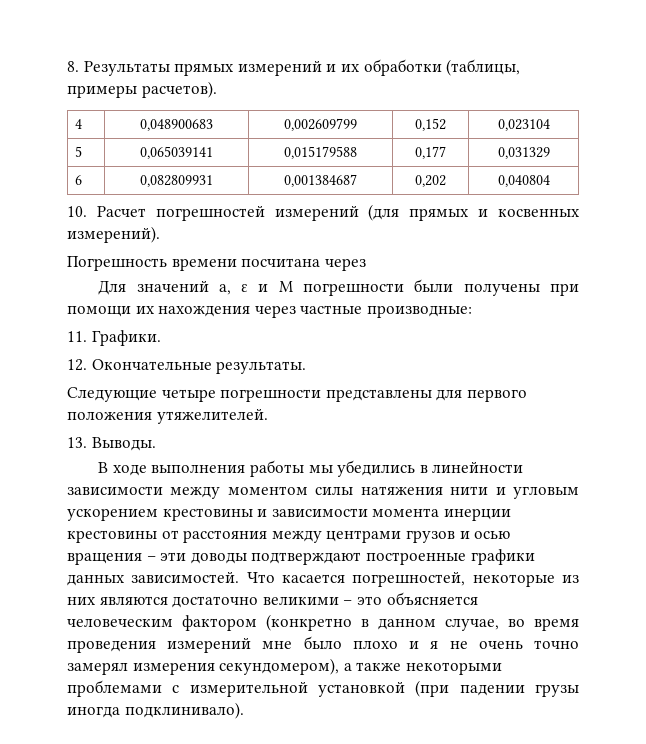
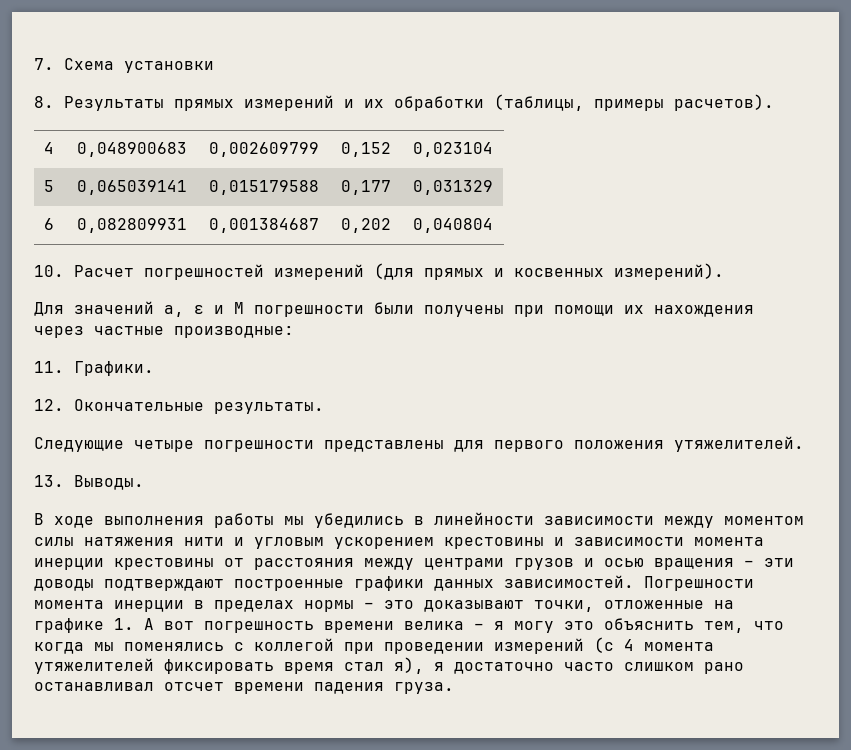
+ 7. Схема установки
- Погрешность времени посчитана через
- Что касается погрешностей, некоторые из них являются достаточно великими – это объясняется человеческим фактором (конкретно в данном случае, во время проведения измерений мне было плохо и я не очень точно замерял измерения секундомером), а также некоторыми проблемами с измерительной установкой (при падении грузы иногда подклинивало).
+ Погрешности момента инерции в пределах нормы – это доказывают точки, отложенные на графике 1. А вот погрешность времени велика – я могу это объяснить тем, что когда мы поменялись с коллегой при проведении измерений (с 4 момента утяжелителей фиксировать время стал я), я достаточно часто слишком рано останавливал отсчет времени падения груза.

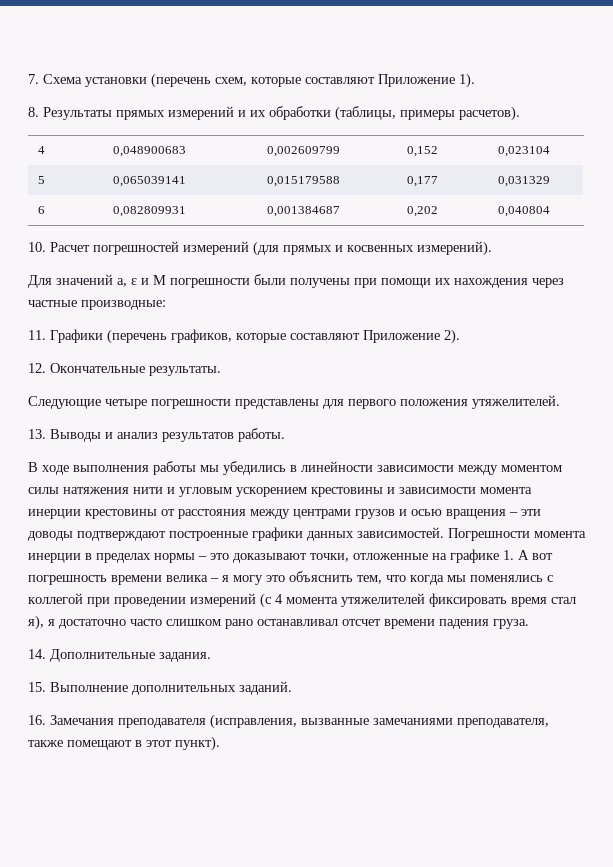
- 7. Схема установки
+ 7. Схема установки (перечень схем, которые составляют Приложение 1).
- 11. Графики.
+ 11. Графики (перечень графиков, которые составляют Приложение 2).
- 13. Выводы.
+ 13. Выводы и анализ результатов работы.
+ 14. Дополнительные задания.
+ 15. Выполнение дополнительных заданий.
+ 16. Замечания преподавателя (исправления, вызванные замечаниями преподавателя, также помещают в этот пункт).

